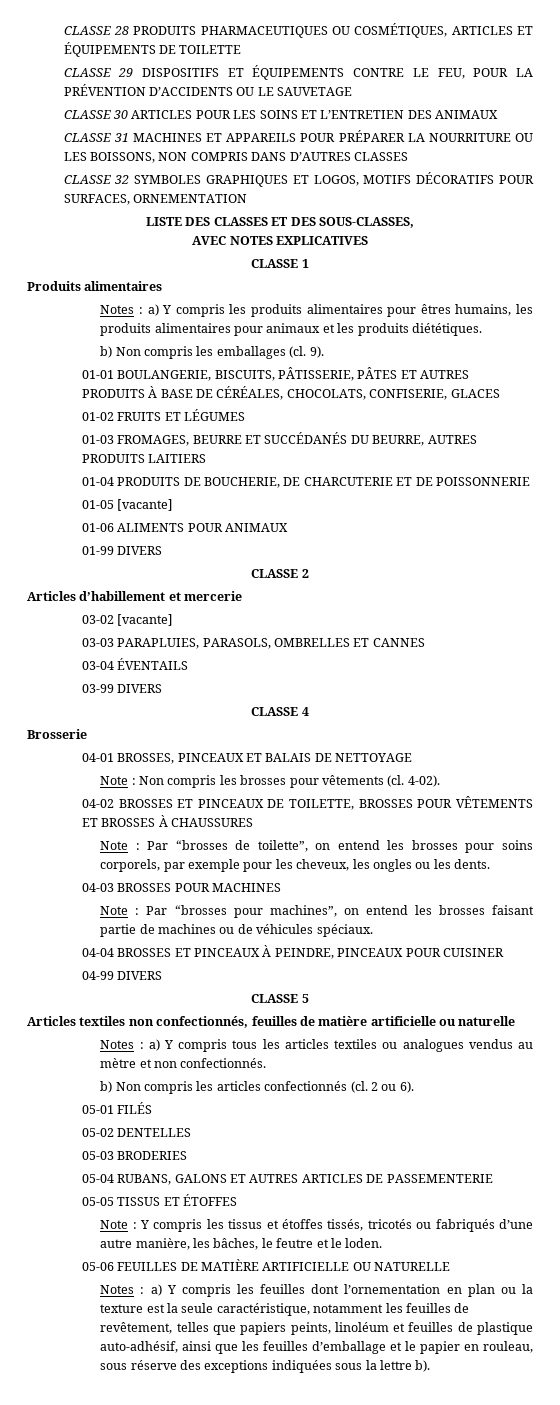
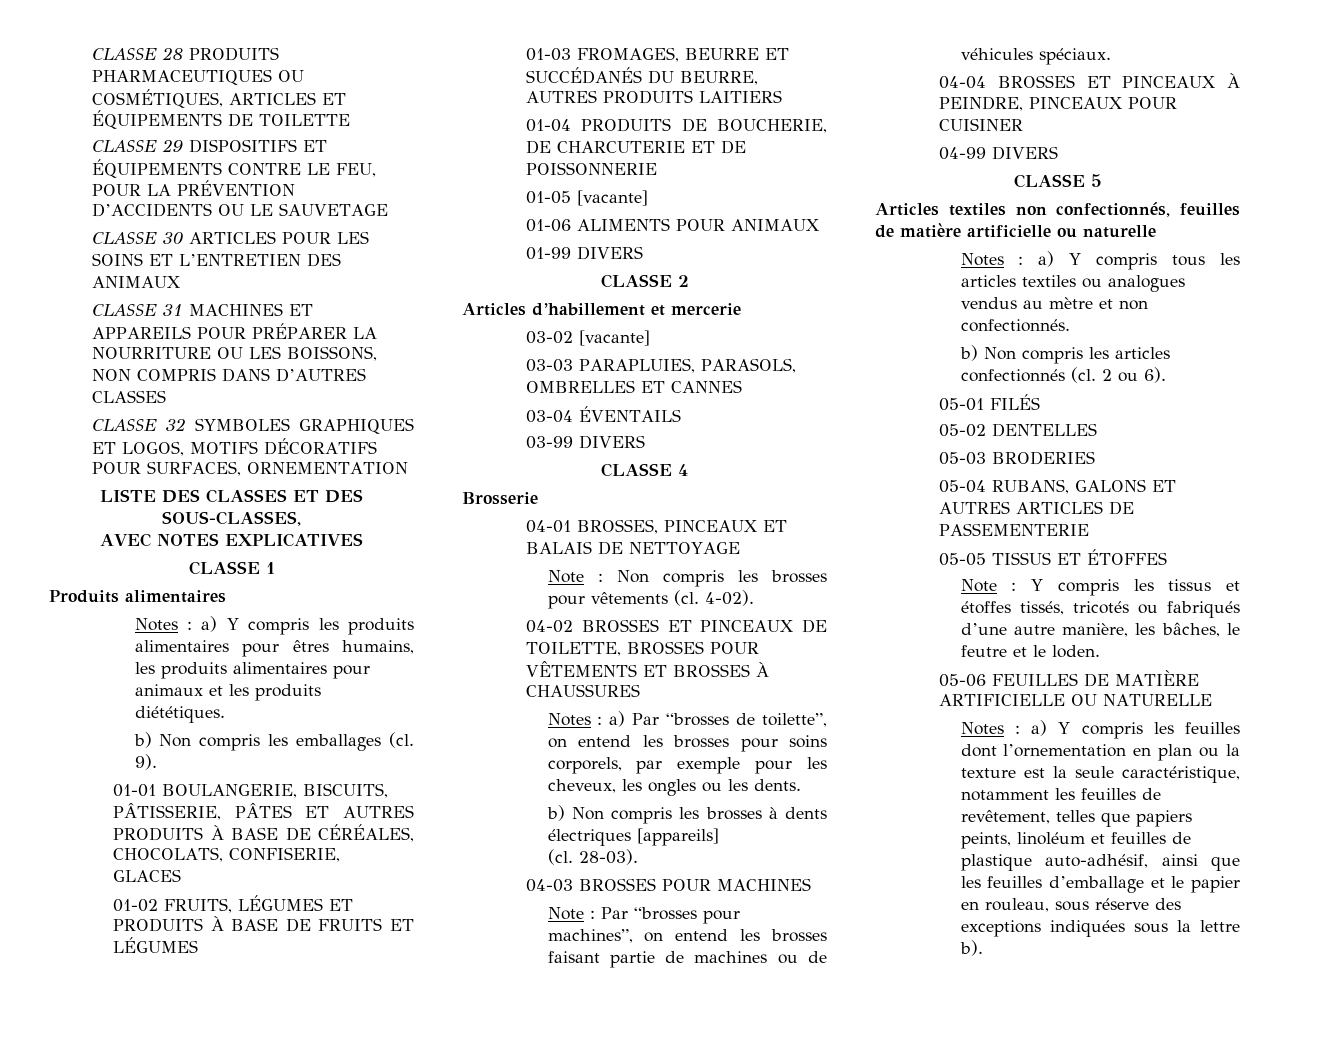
- 01-02 FRUITS ET LÉGUMES
+ 01-02 FRUITS, LÉGUMES ET PRODUITS À BASE DE FRUITS ET LÉGUMES
- Note : Par “brosses de toilette”, on entend les brosses pour soins corporels, par exemple pour les cheveux, les ongles ou les dents.
+ Notes : a) Par “brosses de toilette”, on entend les brosses pour soins corporels, par exemple pour les cheveux, les ongles ou les dents.
+ b) Non compris les brosses à dents électriques [appareils]
+ (cl. 28-03).

